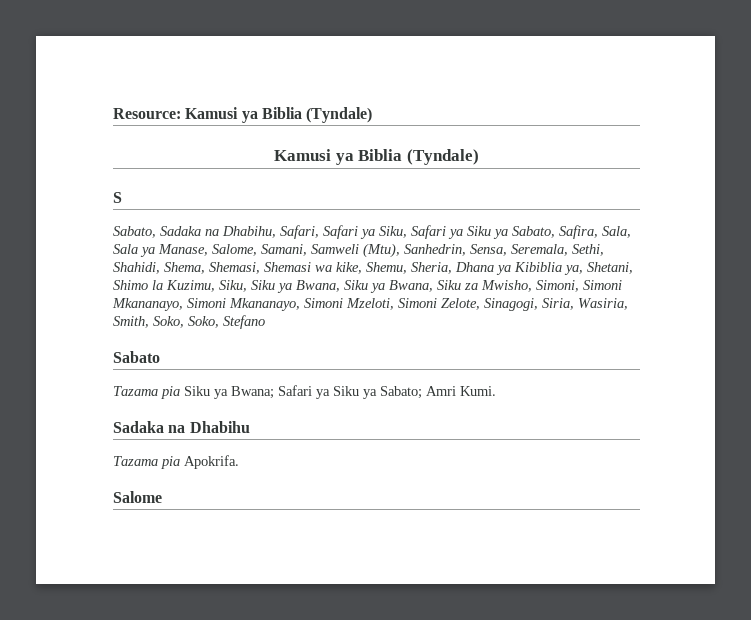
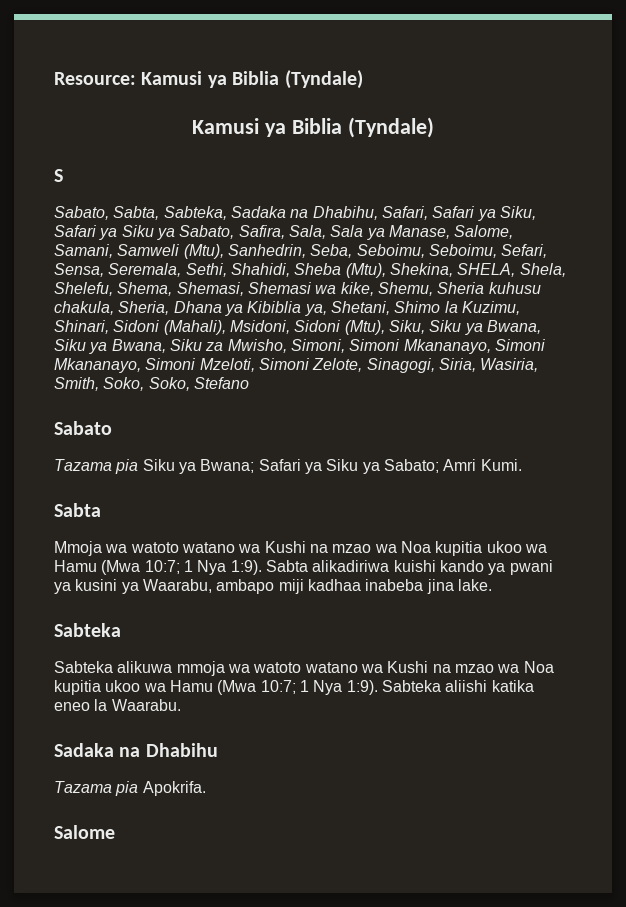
- Sabato, Sadaka na Dhabihu, Safari, Safari ya Siku, Safari ya Siku ya Sabato, Safira, Sala, Sala ya Manase, Salome, Samani, Samweli (Mtu), Sanhedrin, Sensa, Seremala, Sethi, Shahidi, Shema, Shemasi, Shemasi wa kike, Shemu, Sheria, Dhana ya Kibiblia ya, Shetani, Shimo la Kuzimu, Siku, Siku ya Bwana, Siku ya Bwana, Siku za Mwisho, Simoni, Simoni Mkananayo, Simoni Mkananayo, Simoni Mzeloti, Simoni Zelote, Sinagogi, Siria, Wasiria, Smith, Soko, Soko, Stefano
+ Sabato, Sabta, Sabteka, Sadaka na Dhabihu, Safari, Safari ya Siku, Safari ya Siku ya Sabato, Safira, Sala, Sala ya Manase, Salome, Samani, Samweli (Mtu), Sanhedrin, Seba, Seboimu, Seboimu, Sefari, Sensa, Seremala, Sethi, Shahidi, Sheba (Mtu), Shekina, SHELA, Shela, Shelefu, Shema, Shemasi, Shemasi wa kike, Shemu, Sheria kuhusu chakula, Sheria, Dhana ya Kibiblia ya, Shetani, Shimo la Kuzimu, Shinari, Sidoni (Mahali), Msidoni, Sidoni (Mtu), Siku, Siku ya Bwana, Siku ya Bwana, Siku za Mwisho, Simoni, Simoni Mkananayo, Simoni Mkananayo, Simoni Mzeloti, Simoni Zelote, Sinagogi, Siria, Wasiria, Smith, Soko, Soko, Stefano
  Tazama pia Siku ya Bwana; Safari ya Siku ya Sabato; Amri Kumi.
+ Sabta
+ Mmoja wa watoto watano wa Kushi na mzao wa Noa kupitia ukoo wa Hamu (Mwa 10:7; 1 Nya 1:9). Sabta alikadiriwa kuishi kando ya pwani ya kusini ya Waarabu, ambapo miji kadhaa inabeba jina lake.
+ Sabteka
+ Sabteka alikuwa mmoja wa watoto watano wa Kushi na mzao wa Noa kupitia ukoo wa Hamu (Mwa 10:7; 1 Nya 1:9). Sabteka aliishi katika eneo la Waarabu.

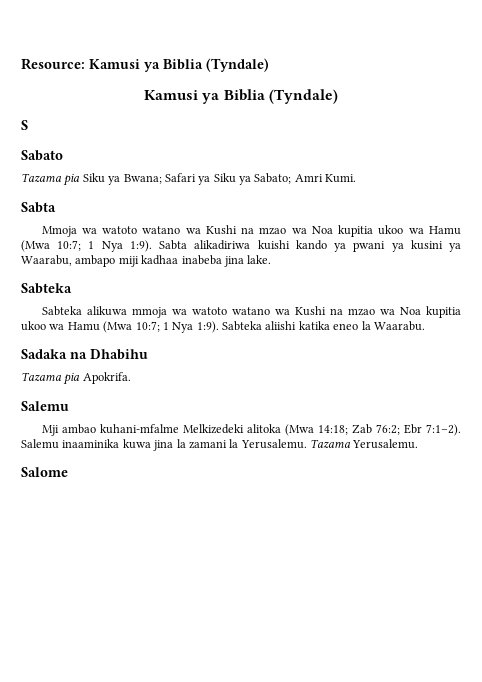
- Sabato, Sabta, Sabteka, Sadaka na Dhabihu, Safari, Safari ya Siku, Safari ya Siku ya Sabato, Safira, Sala, Sala ya Manase, Salome, Samani, Samweli (Mtu), Sanhedrin, Seba, Seboimu, Seboimu, Sefari, Sensa, Seremala, Sethi, Shahidi, Sheba (Mtu), Shekina, SHELA, Shela, Shelefu, Shema, Shemasi, Shemasi wa kike, Shemu, Sheria kuhusu chakula, Sheria, Dhana ya Kibiblia ya, Shetani, Shimo la Kuzimu, Shinari, Sidoni (Mahali), Msidoni, Sidoni (Mtu), Siku, Siku ya Bwana, Siku ya Bwana, Siku za Mwisho, Simoni, Simoni Mkananayo, Simoni Mkananayo, Simoni Mzeloti, Simoni Zelote, Sinagogi, Siria, Wasiria, Smith, Soko, Soko, Stefano
  Tazama pia Apokrifa.
+ Salemu
+ Mji ambao kuhani-mfalme Melkizedeki alitoka (Mwa 14:18; Zab 76:2; Ebr 7:1–2). Salemu inaaminika kuwa jina la zamani la Yerusalemu. Tazama Yerusalemu.

